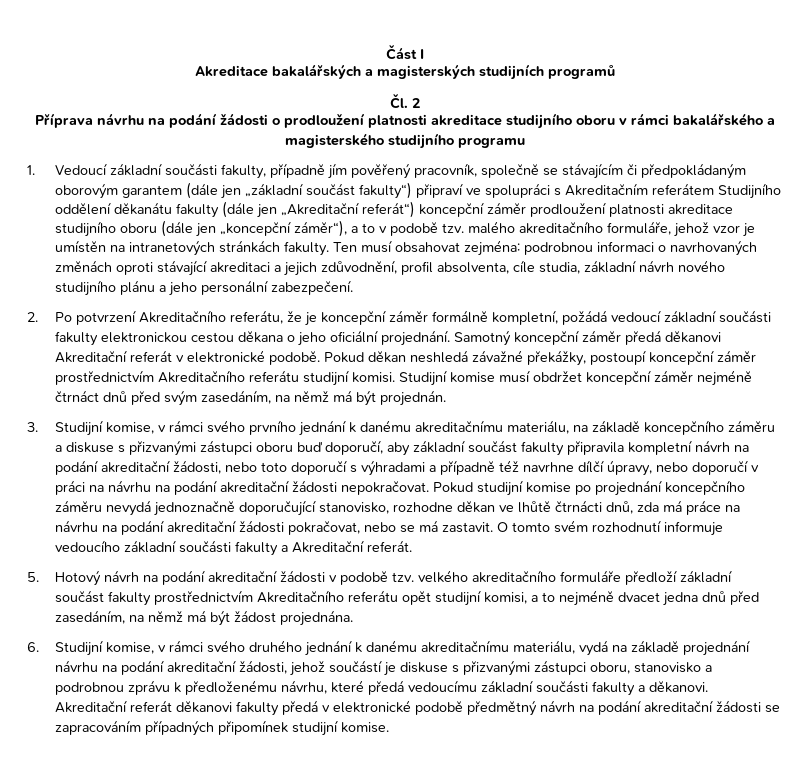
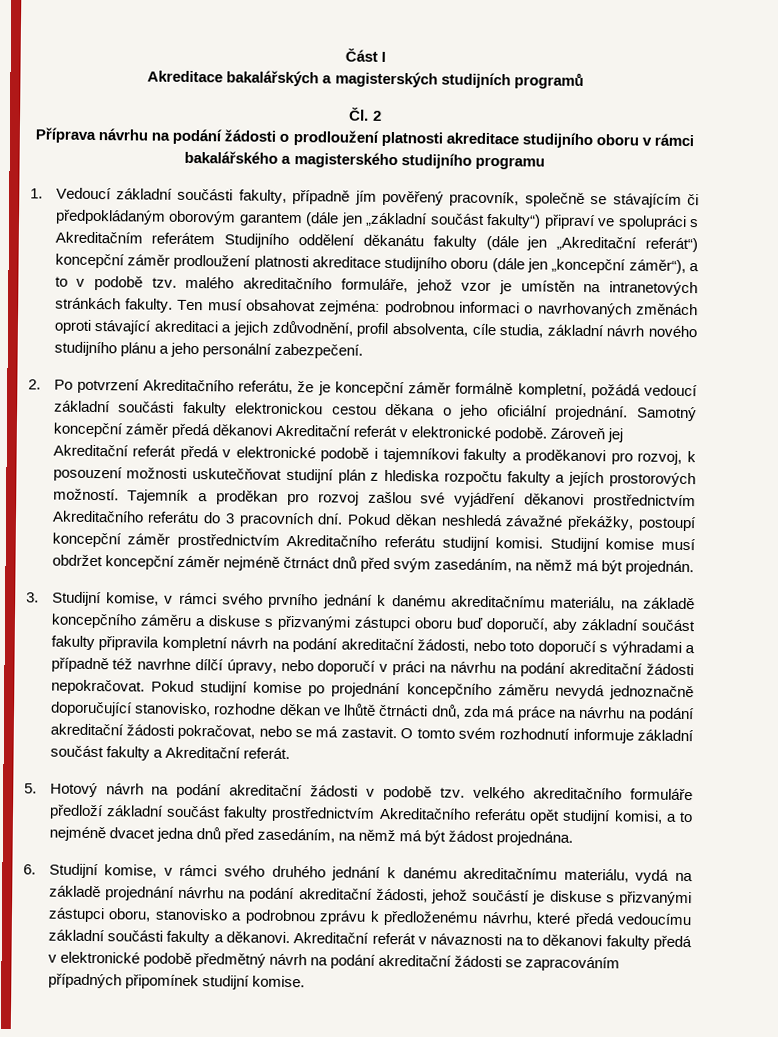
+ Zároveň jej Akreditační referát předá v elektronické podobě i tajemníkovi fakulty a proděkanovi pro rozvoj, k posouzení možnosti uskutečňovat studijní plán z hlediska rozpočtu fakulty a jejích prostorových možností. Tajemník a proděkan pro rozvoj zašlou své vyjádření děkanovi prostřednictvím Akreditačního referátu do 3 pracovních dní.
- O tomto svém rozhodnutí informuje vedoucího základní součásti fakulty a Akreditační referát.
+ O tomto svém rozhodnutí informuje základní součást fakulty a Akreditační referát.
- Akreditační referát děkanovi fakulty předá v elektronické podobě předmětný návrh na podání akreditační žádosti se zapracováním případných připomínek studijní komise.
+ Akreditační referát v návaznosti na to děkanovi fakulty předá v elektronické podobě předmětný návrh na podání akreditační žádosti se zapracováním případných připomínek studijní komise.

